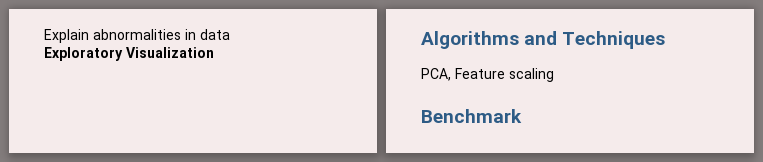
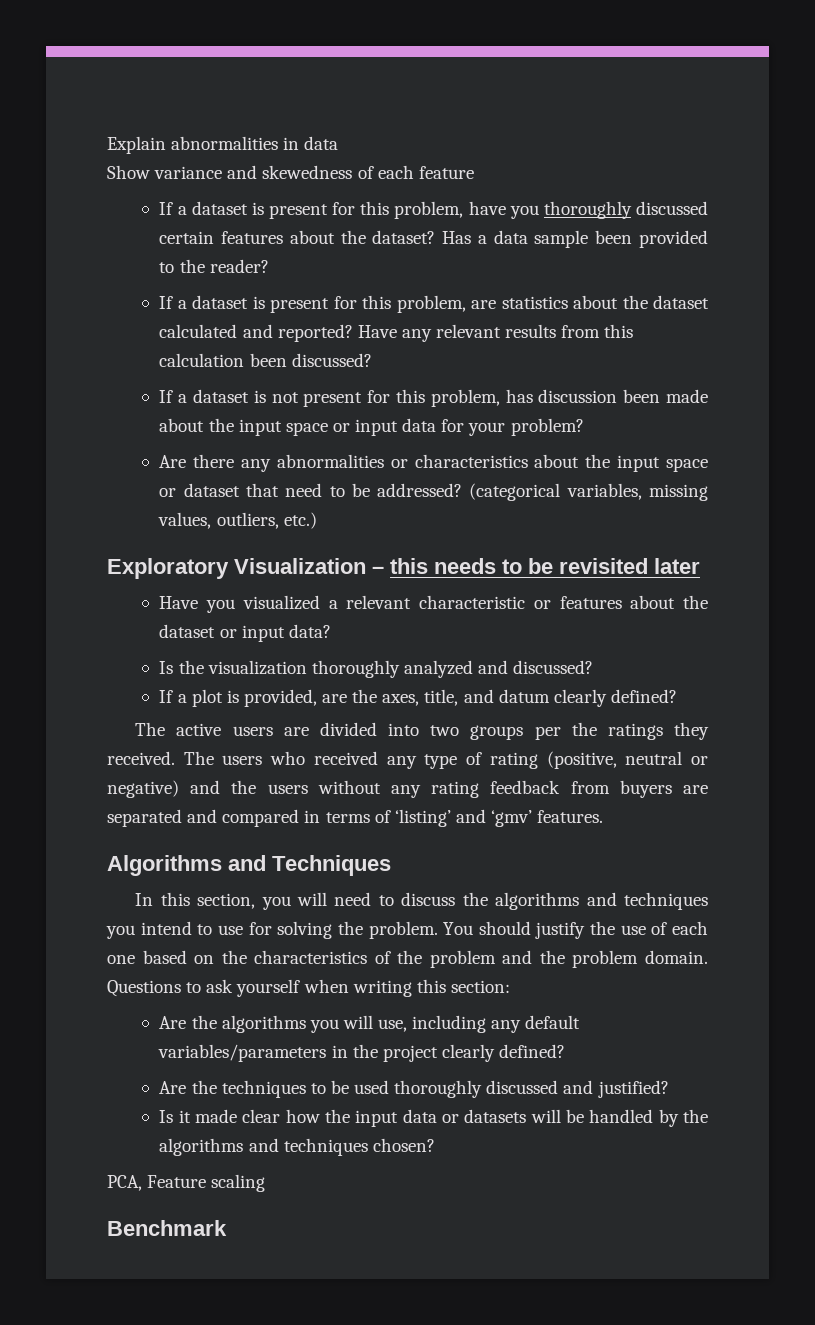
- Exploratory Visualization
+ Show variance and skewedness of each feature
+ If a dataset is present for this problem, have you thoroughly discussed certain features about the dataset? Has a data sample been provided to the reader?
+ If a dataset is present for this problem, are statistics about the dataset calculated and reported? Have any relevant results from this calculation been discussed?
+ If a dataset is not present for this problem, has discussion been made about the input space or input data for your problem?
+ Are there any abnormalities or characteristics about the input space or dataset that need to be addressed? (categorical variables, missing values, outliers, etc.)
+ Exploratory Visualization – this needs to be revisited later
+ Have you visualized a relevant characteristic or features about the dataset or input data?
+ Is the visualization thoroughly analyzed and discussed?
+ If a plot is provided, are the axes, title, and datum clearly defined?
+ The active users are divided into two groups per the ratings they received. The users who received any type of rating (positive, neutral or negative) and the users without any rating feedback from buyers are separated and compared in terms of ‘listing’ and ‘gmv’ features.
  Algorithms and Techniques
+ In this section, you will need to discuss the algorithms and techniques you intend to use for solving the problem. You should justify the use of each one based on the characteristics of the problem and the problem domain. Questions to ask yourself when writing this section:
+ Are the algorithms you will use, including any default variables/parameters in the project clearly defined?
+ Are the techniques to be used thoroughly discussed and justified?
+ Is it made clear how the input data or datasets will be handled by the algorithms and techniques chosen?

